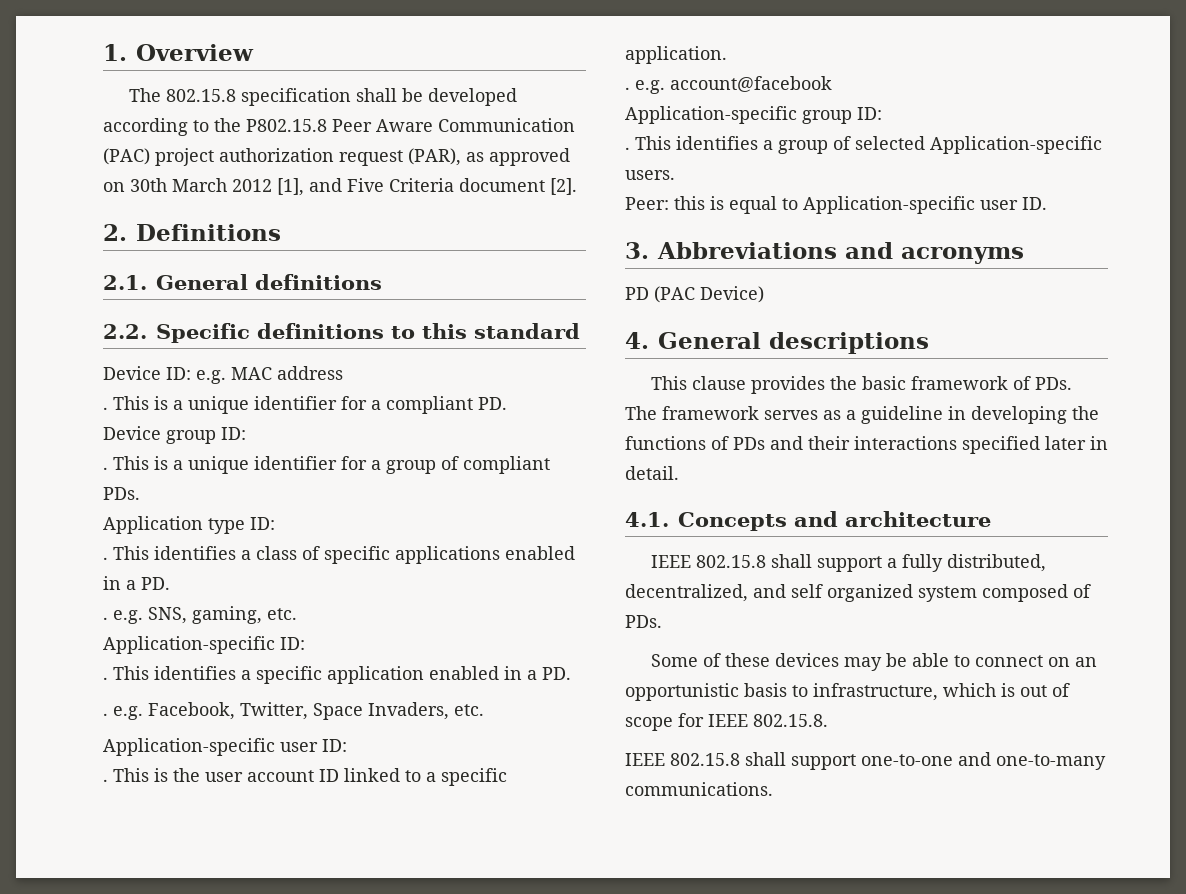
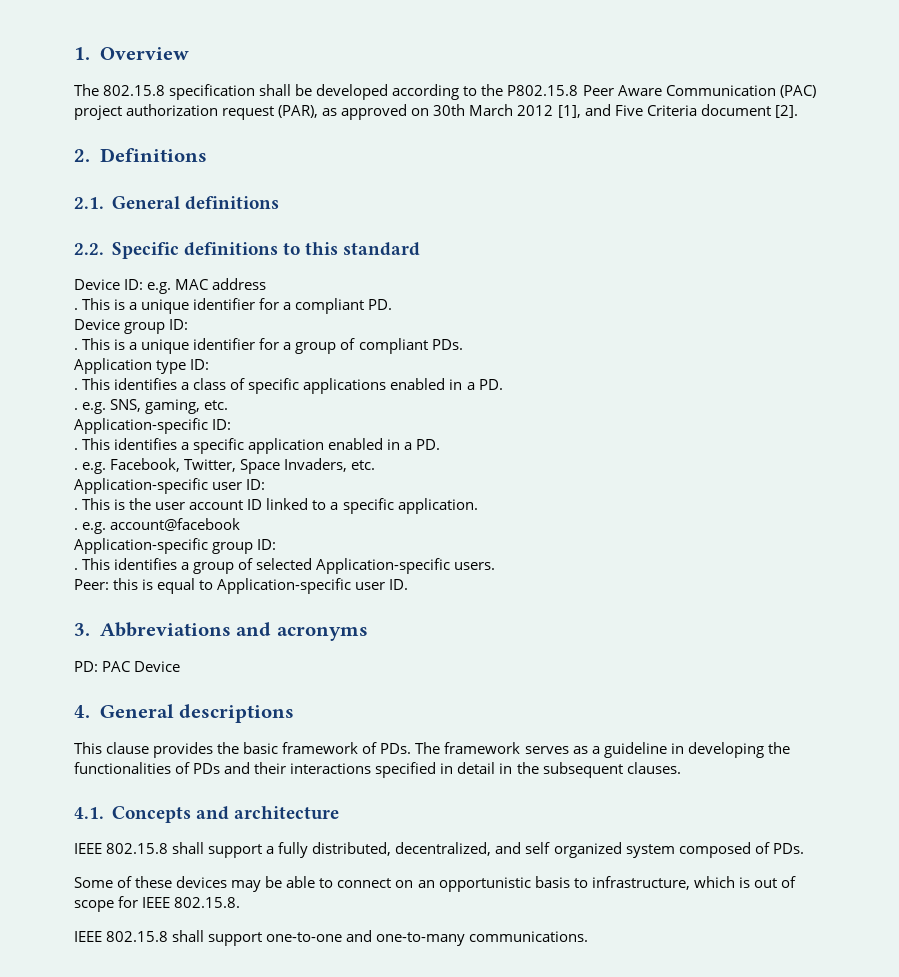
- PD (PAC Device)
+ PD: PAC Device
- This clause provides the basic framework of PDs. The framework serves as a guideline in developing the functions of PDs and their interactions specified later in detail.
+ This clause provides the basic framework of PDs. The framework serves as a guideline in developing the functionalities of PDs and their interactions specified in detail in the subsequent clauses.

